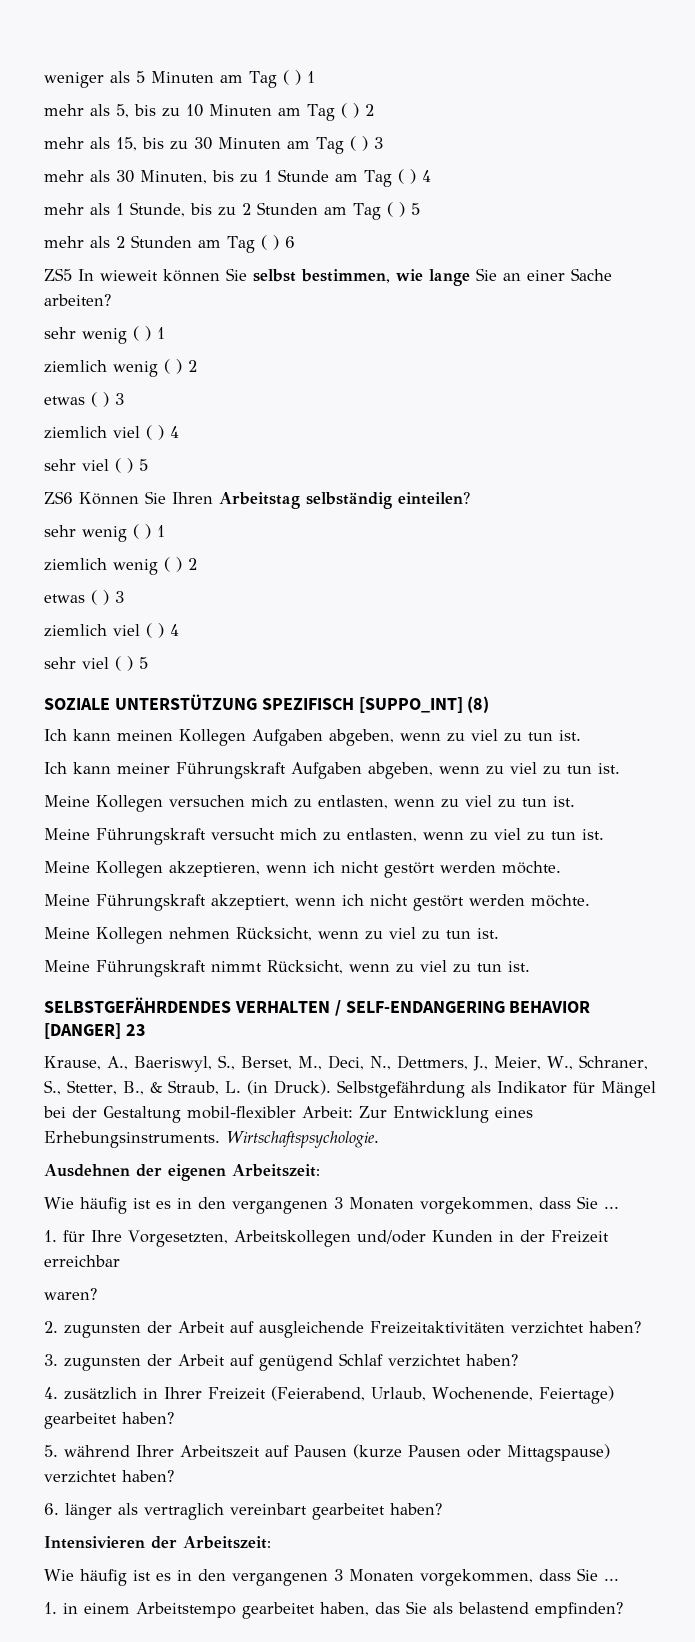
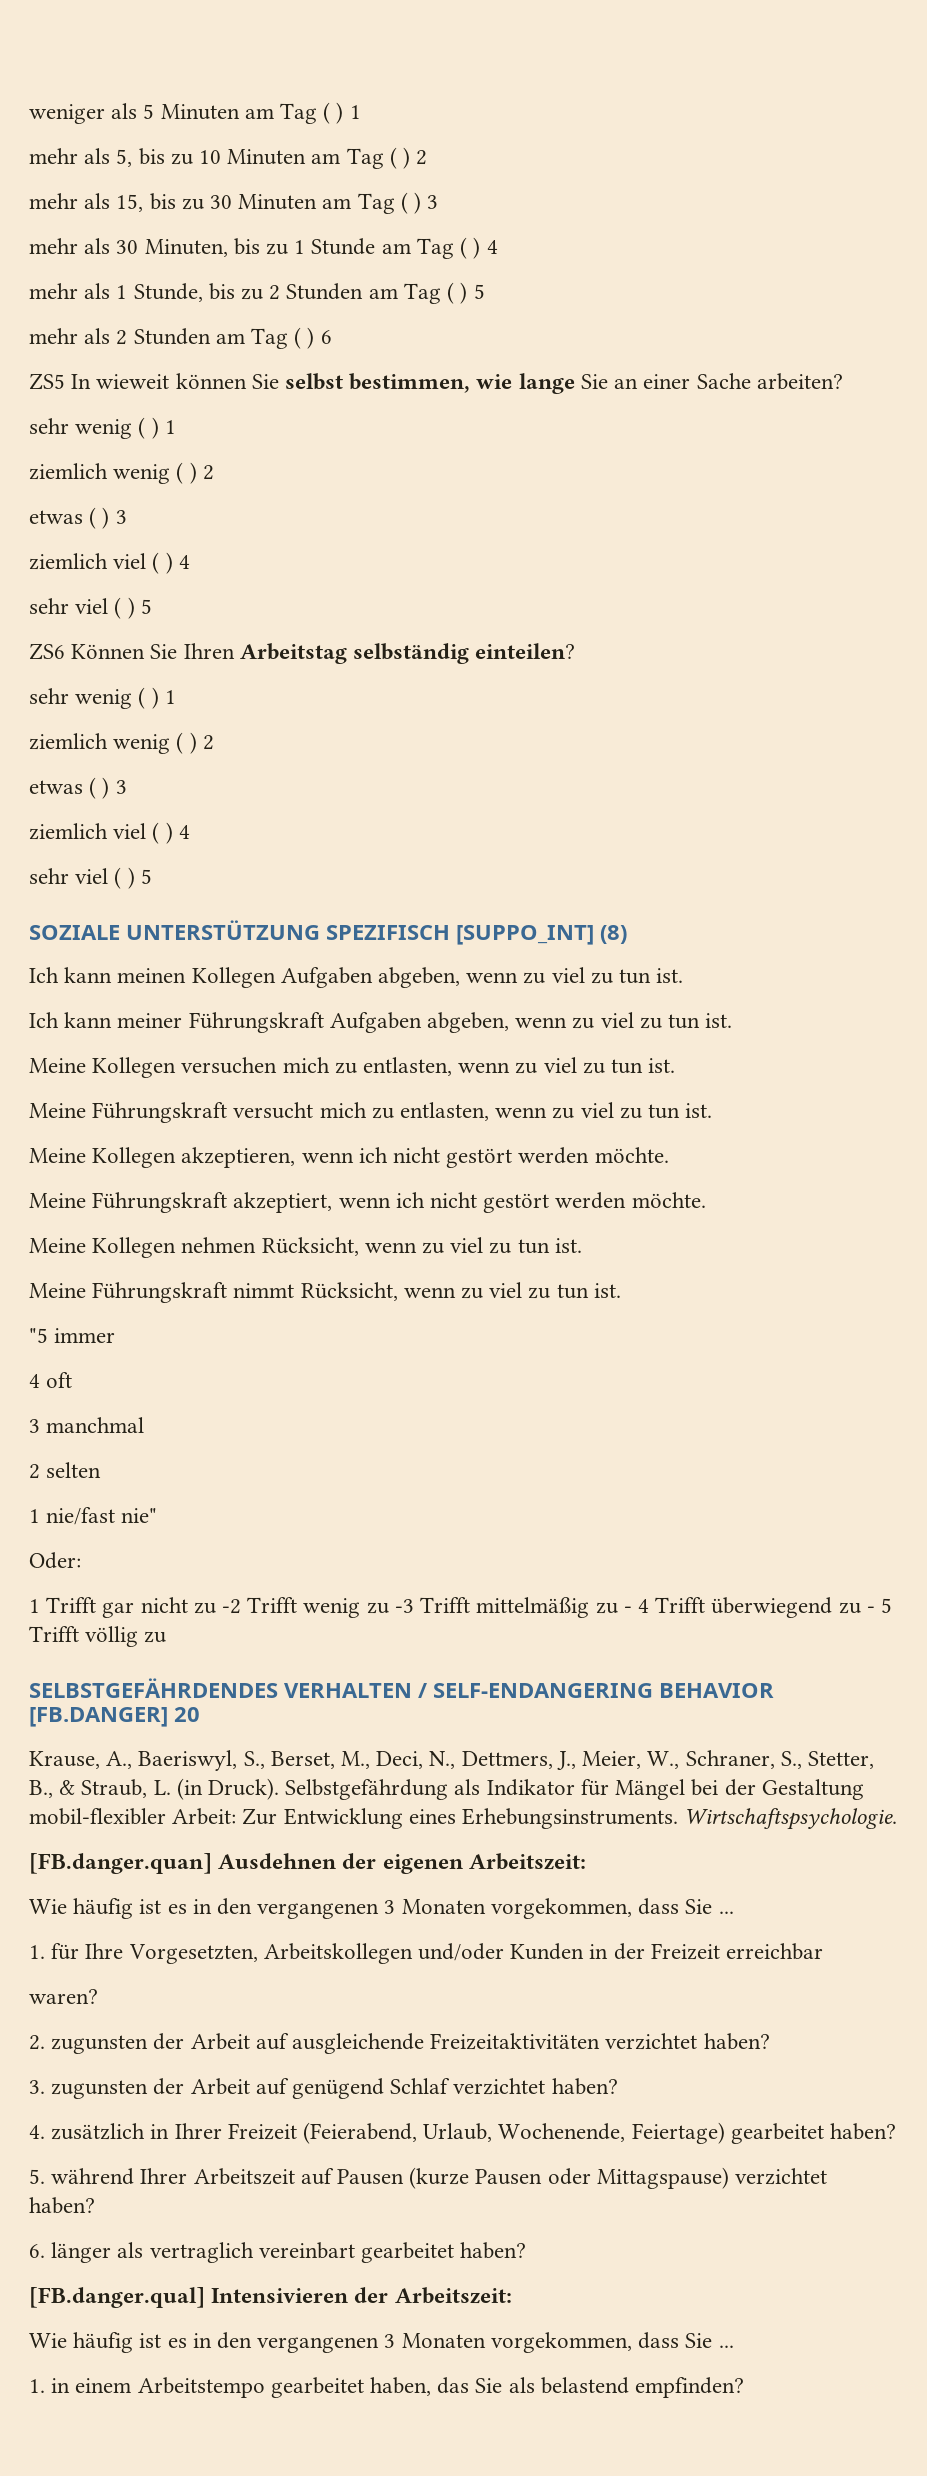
+ "5 immer
+ 4 oft
+ 3 manchmal
+ 2 selten
+ 1 nie/fast nie"
+ Oder:
+ 1 Trifft gar nicht zu -2 Trifft wenig zu -3 Trifft mittelmäßig zu - 4 Trifft überwiegend zu - 5 Trifft völlig zu
- SELBSTGEFÄHRDENDES VERHALTEN / SELF-ENDANGERING BEHAVIOR [DANGER] 23
+ SELBSTGEFÄHRDENDES VERHALTEN / SELF-ENDANGERING BEHAVIOR [FB.DANGER] 20
- Ausdehnen der eigenen Arbeitszeit:
+ [FB.danger.quan] Ausdehnen der eigenen Arbeitszeit:
- Intensivieren der Arbeitszeit:
+ [FB.danger.qual] Intensivieren der Arbeitszeit:

